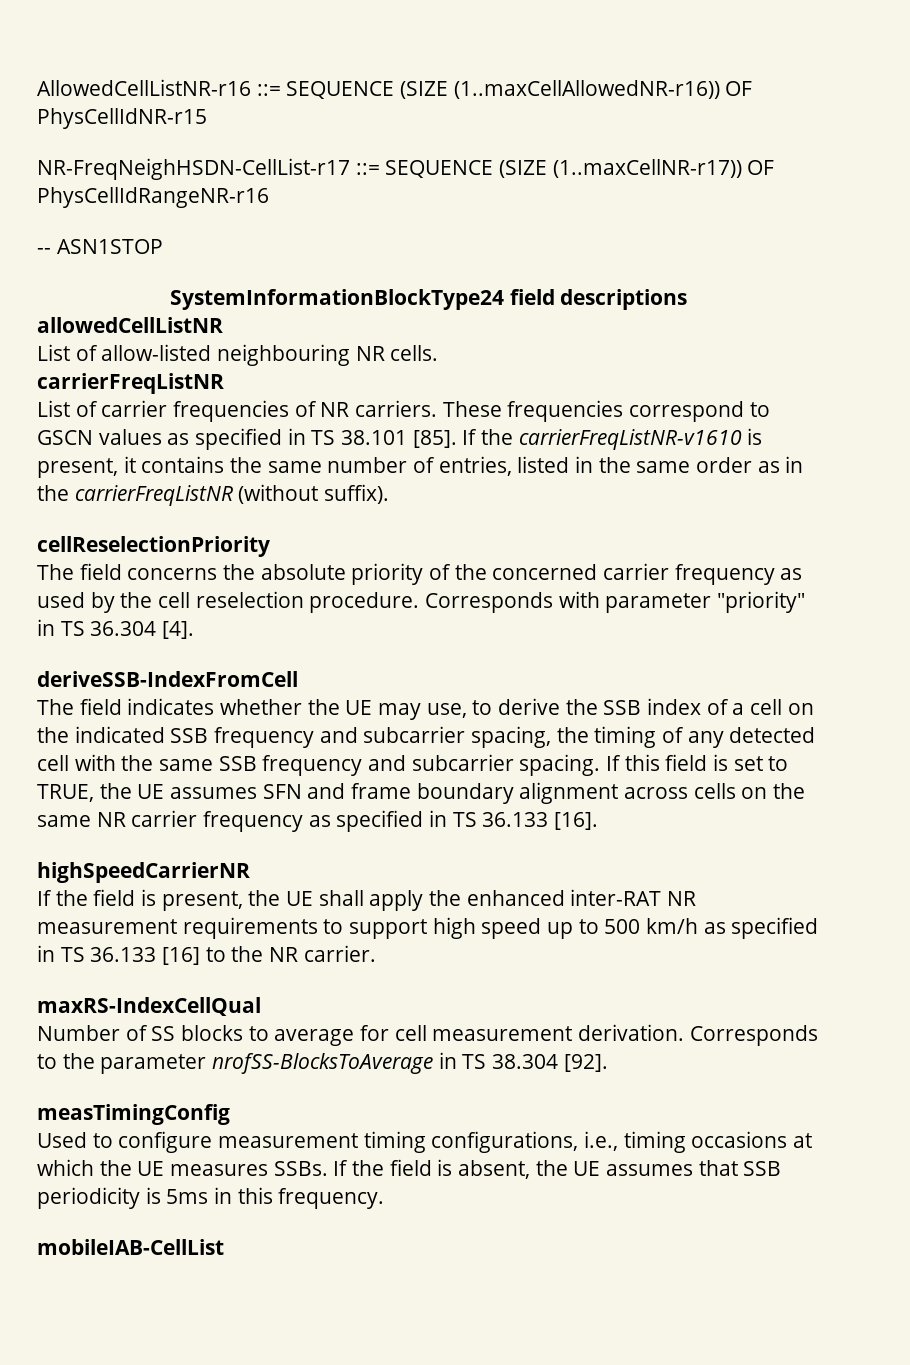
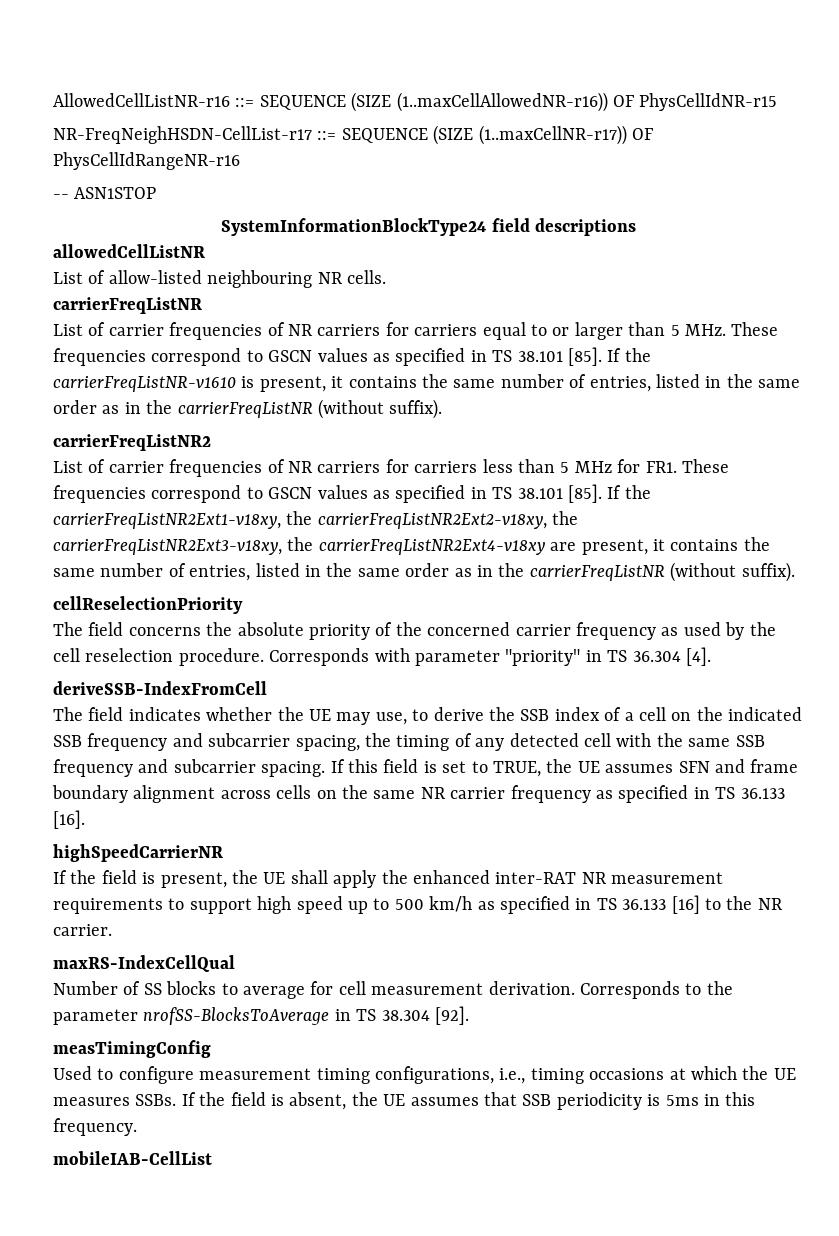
- List of carrier frequencies of NR carriers. These frequencies correspond to GSCN values as specified in TS 38.101 [85].
+ List of carrier frequencies of NR carriers for carriers equal to or larger than 5 MHz. These frequencies correspond to GSCN values as specified in TS 38.101 [85].
+ carrierFreqListNR2
+ List of carrier frequencies of NR carriers for carriers less than 5 MHz for FR1. These frequencies correspond to GSCN values as specified in TS 38.101 [85]. If the carrierFreqListNR2Ext1-v18xy, the carrierFreqListNR2Ext2-v18xy, the carrierFreqListNR2Ext3-v18xy, the carrierFreqListNR2Ext4-v18xy are present, it contains the same number of entries, listed in the same order as in the carrierFreqListNR (without suffix).

